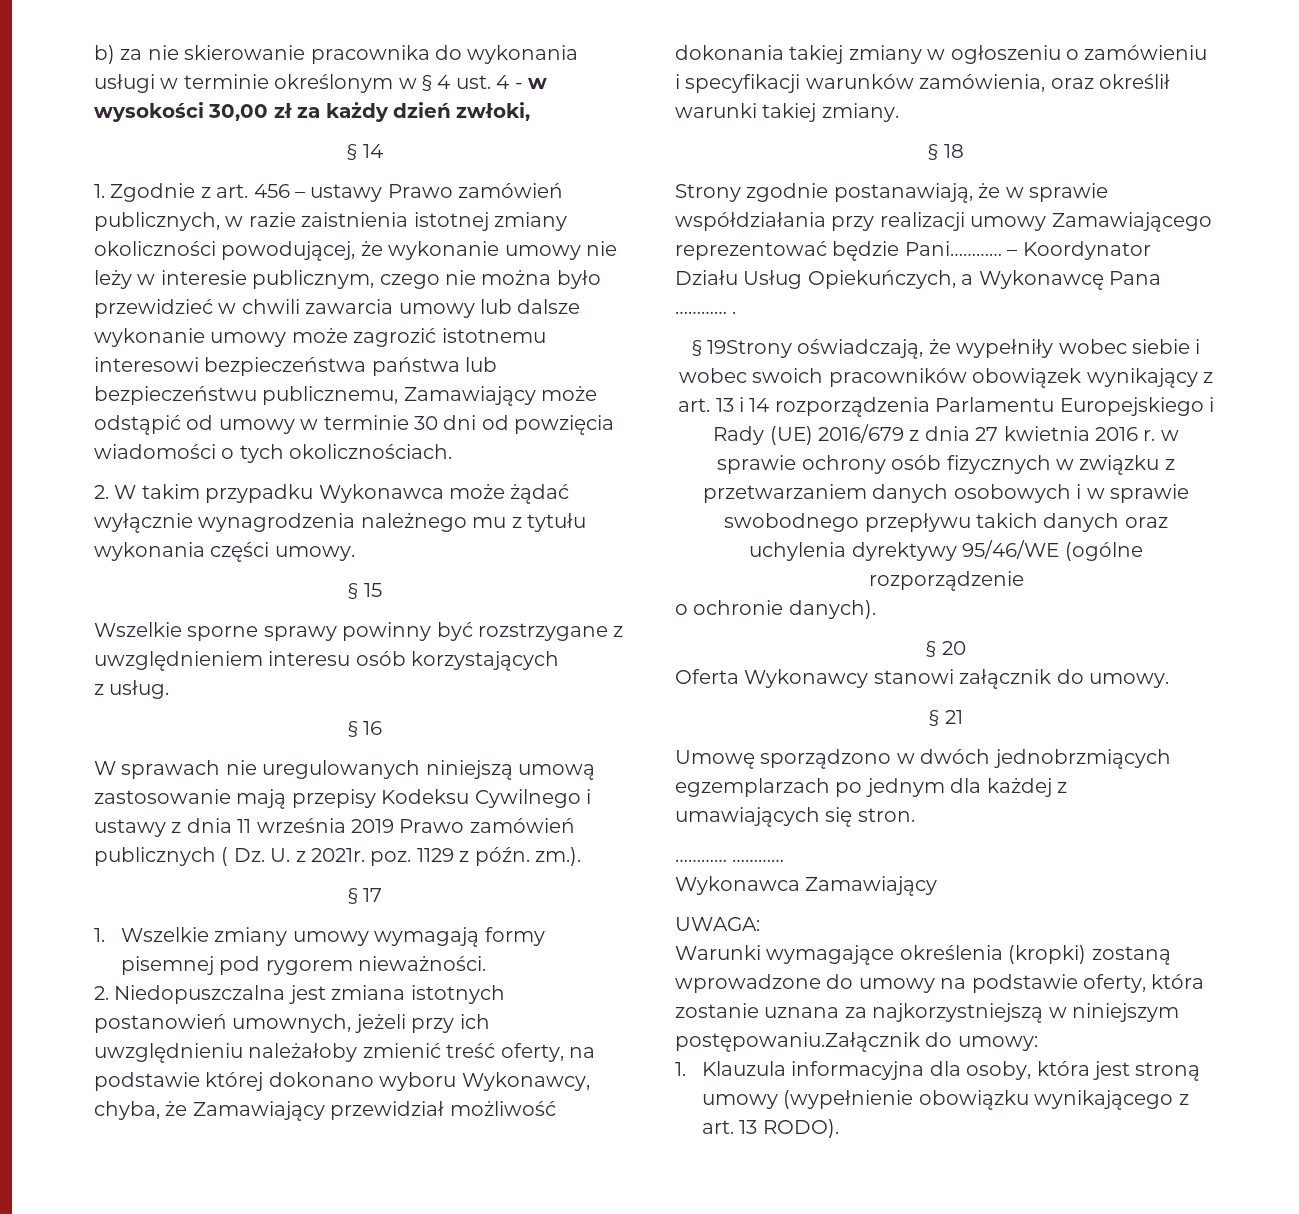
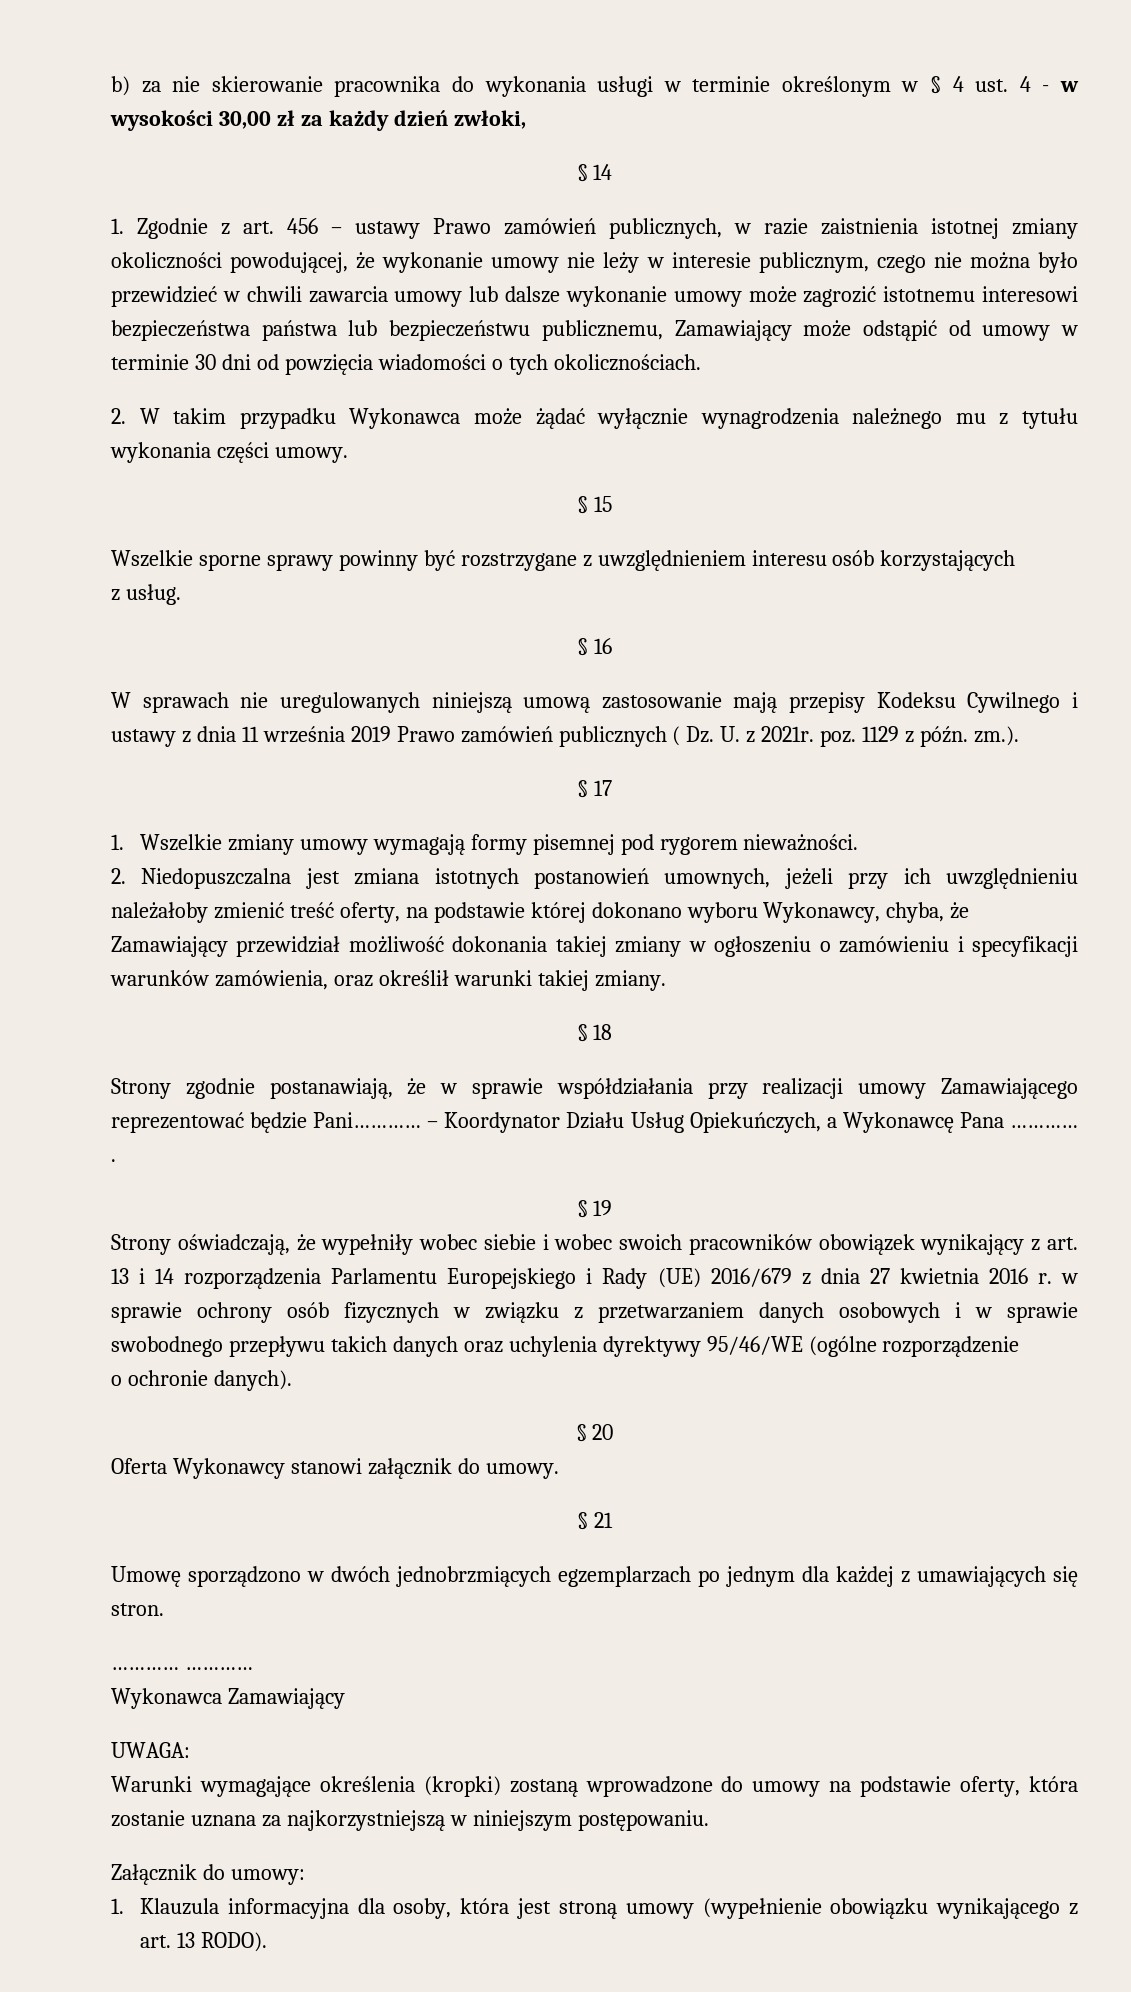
- § 19Strony oświadczają, że wypełniły wobec siebie i wobec swoich pracowników obowiązek wynikający z art. 13 i 14 rozporządzenia Parlamentu Europejskiego i Rady (UE) 2016/679 z dnia 27 kwietnia 2016 r. w sprawie ochrony osób fizycznych w związku z przetwarzaniem danych osobowych i w sprawie swobodnego przepływu takich danych oraz uchylenia dyrektywy 95/46/WE (ogólne rozporządzenie
+ § 19
+ Strony oświadczają, że wypełniły wobec siebie i wobec swoich pracowników obowiązek wynikający z art. 13 i 14 rozporządzenia Parlamentu Europejskiego i Rady (UE) 2016/679 z dnia 27 kwietnia 2016 r. w sprawie ochrony osób fizycznych w związku z przetwarzaniem danych osobowych i w sprawie swobodnego przepływu takich danych oraz uchylenia dyrektywy 95/46/WE (ogólne rozporządzenie
- Warunki wymagające określenia (kropki) zostaną wprowadzone do umowy na podstawie oferty, która zostanie uznana za najkorzystniejszą w niniejszym postępowaniu.Załącznik do umowy:
+ Warunki wymagające określenia (kropki) zostaną wprowadzone do umowy na podstawie oferty, która zostanie uznana za najkorzystniejszą w niniejszym postępowaniu.
+ Załącznik do umowy:

